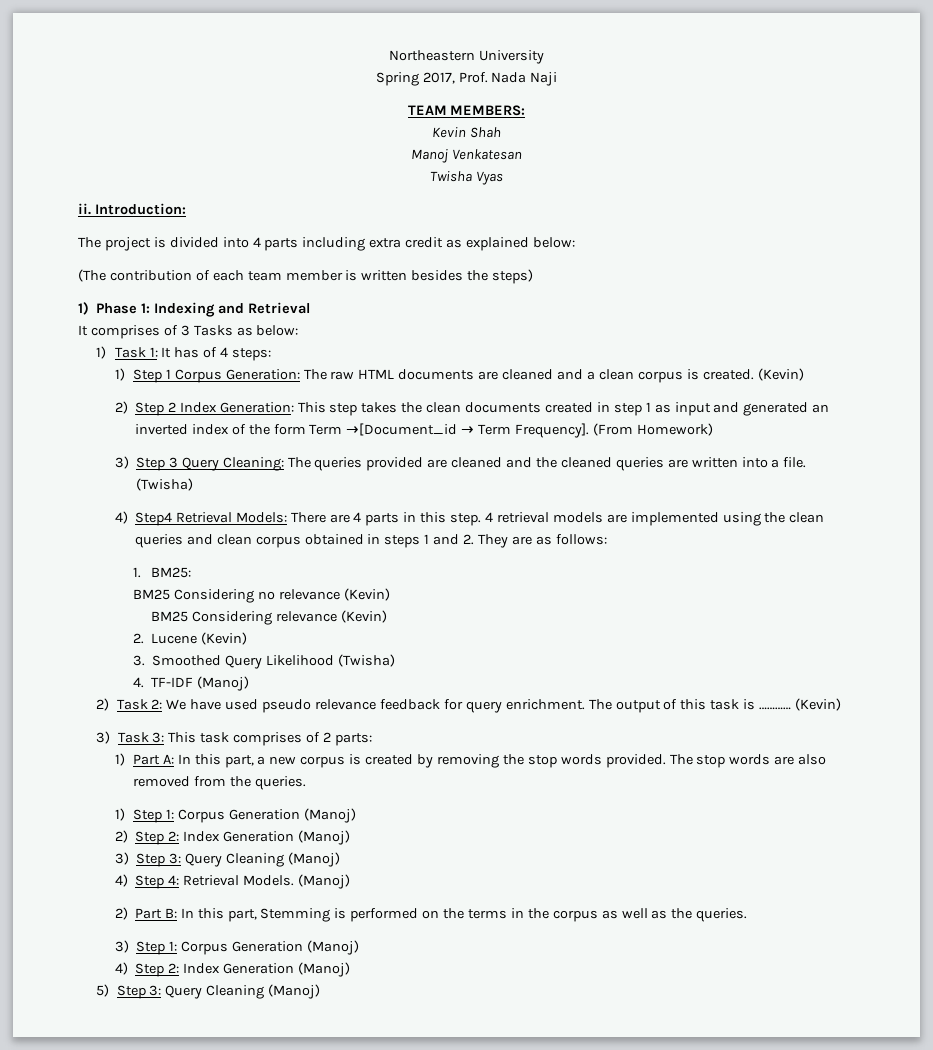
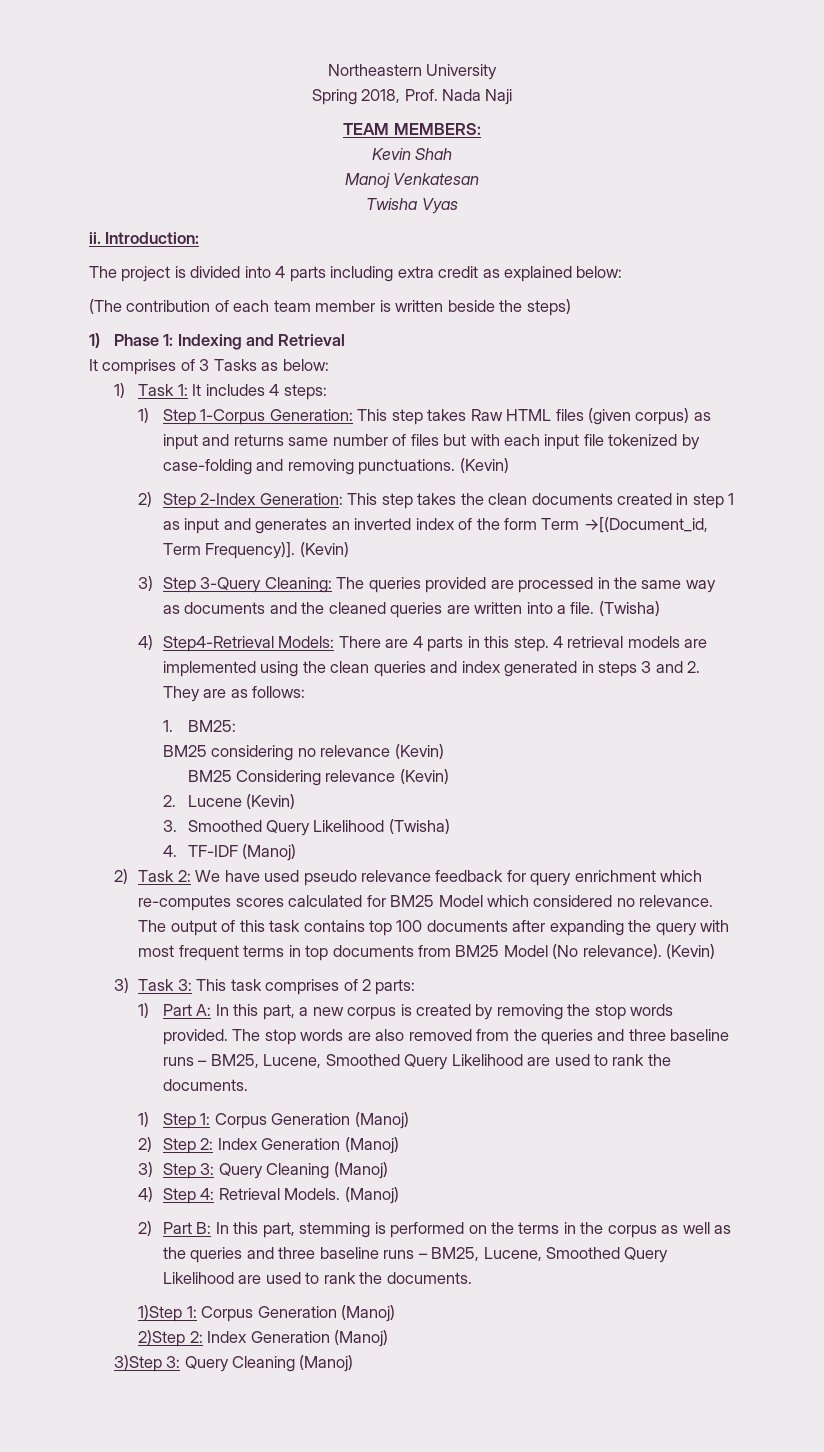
- Spring 2017, Prof. Nada Naji
+ Spring 2018, Prof. Nada Naji
- (The contribution of each team member is written besides the steps)
+ (The contribution of each team member is written beside the steps)
- 1) Task 1: It has of 4 steps:
+ 1) Task 1: It includes 4 steps:
- 1) Step 1 Corpus Generation: The raw HTML documents are cleaned and a clean corpus is created.
+ 1) Step 1-Corpus Generation: This step takes Raw HTML files (given corpus) as input and returns same number of files but with each input file tokenized by case-folding and removing punctuations.
- 2) Step 2 Index Generation: This step takes the clean documents created in step 1 as input and generated an inverted index of the form Term →[Document_id → Term Frequency]. (From Homework)
- 3) Step 3 Query Cleaning: The queries provided are cleaned and the cleaned queries are written into a file.
+ 2) Step 2-Index Generation: This step takes the clean documents created in step 1 as input and generates an inverted index of the form Term →[(Document_id, Term Frequency)]. (Kevin)
+ 3) Step 3-Query Cleaning: The queries provided are processed in the same way as documents and the cleaned queries are written into a file.
- 4) Step4 Retrieval Models: There are 4 parts in this step.
+ 4) Step4-Retrieval Models: There are 4 parts in this step.
- 4 retrieval models are implemented using the clean queries and clean corpus obtained in steps 1 and 2. They are as follows:
+ 4 retrieval models are implemented using the clean queries and index generated in steps 3 and 2. They are as follows:
- BM25 Considering no relevance (Kevin)
+ BM25 considering no relevance (Kevin)
- 2) Task 2: We have used pseudo relevance feedback for query enrichment.
+ 2) Task 2: We have used pseudo relevance feedback for query enrichment which re-computes scores calculated for BM25 Model which considered no relevance.
- The output of this task is …………
+ The output of this task contains top 100 documents after expanding the query with most frequent terms in top documents from BM25 Model (No relevance).
- The stop words are also removed from the queries.
+ The stop words are also removed from the queries and three baseline runs – BM25, Lucene, Smoothed Query Likelihood are used to rank the documents.
- 2) Part B: In this part, Stemming is performed on the terms in the corpus as well as the queries.
- 3) Step 1: Corpus Generation (Manoj)
- 4) Step 2: Index Generation (Manoj)
- 5) Step 3: Query Cleaning (Manoj)
+ 2) Part B: In this part, stemming is performed on the terms in the corpus as well as the queries and three baseline runs – BM25, Lucene, Smoothed Query Likelihood are used to rank the documents.
+ 1)Step 1: Corpus Generation (Manoj)
+ 2)Step 2: Index Generation (Manoj)
+ 3)Step 3: Query Cleaning (Manoj)

